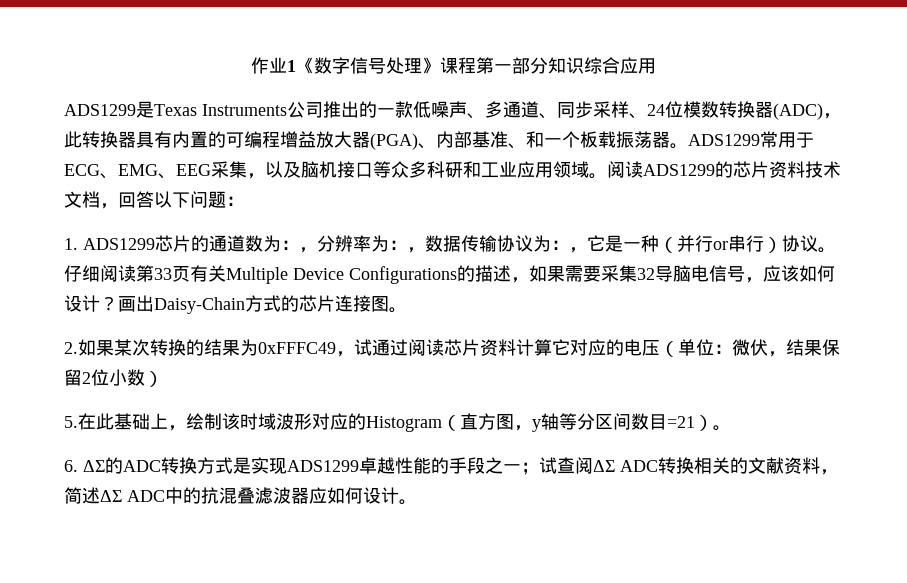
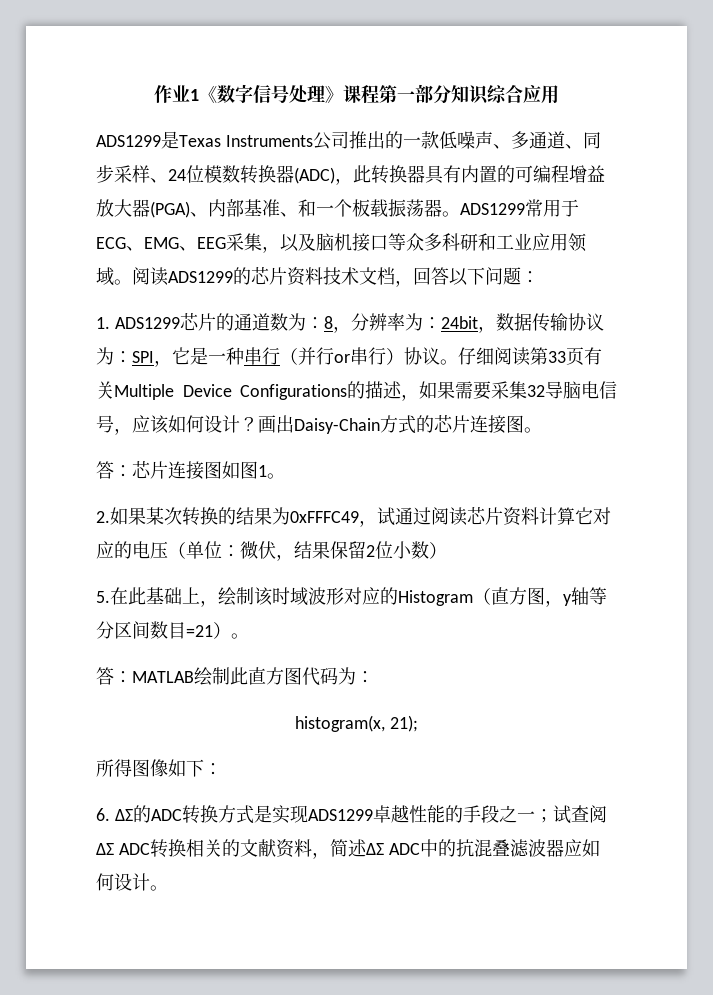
- 1. ADS1299芯片的通道数为：，分辨率为：，数据传输协议为：，它是一种（并行or串行）协议。
+ 1. ADS1299芯片的通道数为：8，分辨率为：24bit，数据传输协议为：SPI，它是一种串行（并行or串行）协议。
+ 答：芯片连接图如图1。
+ 答：MATLAB绘制此直方图代码为：
+ histogram(x, 21);
+ 所得图像如下：

